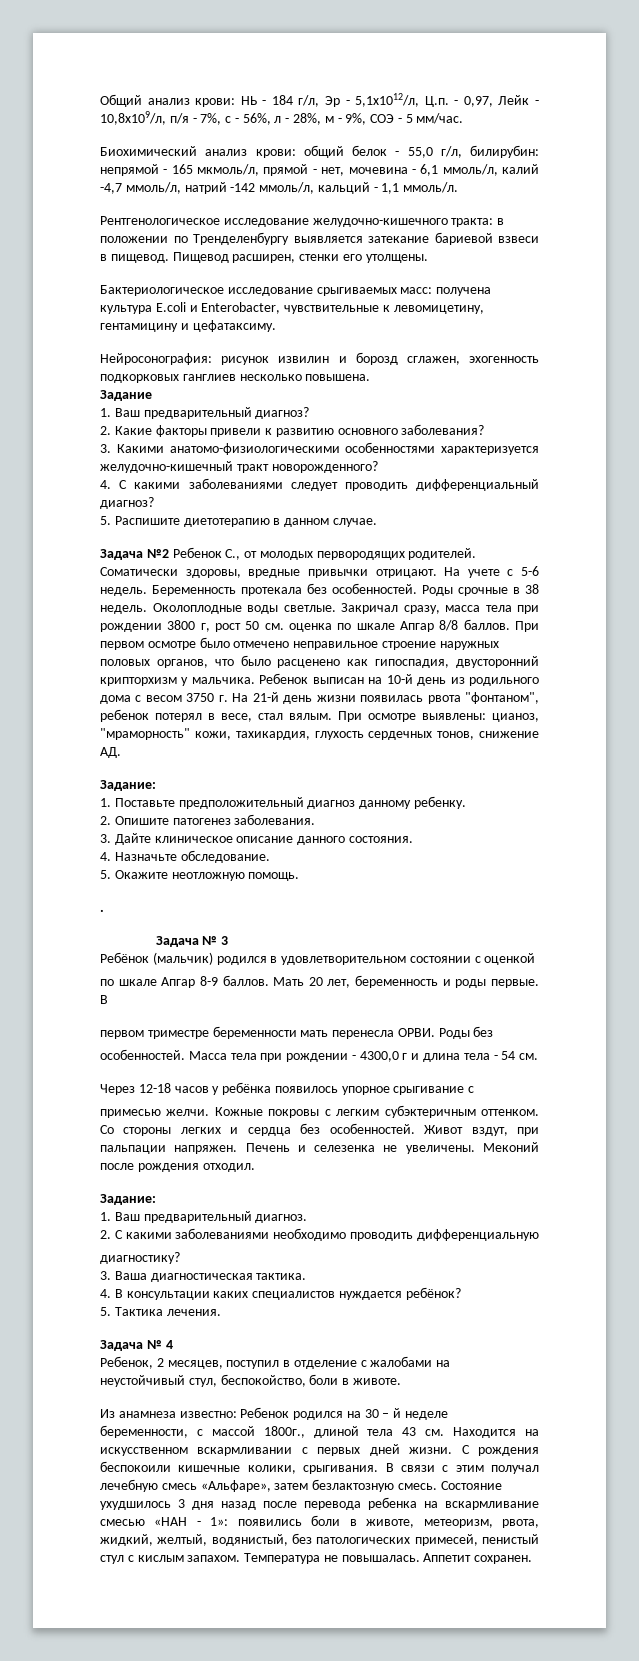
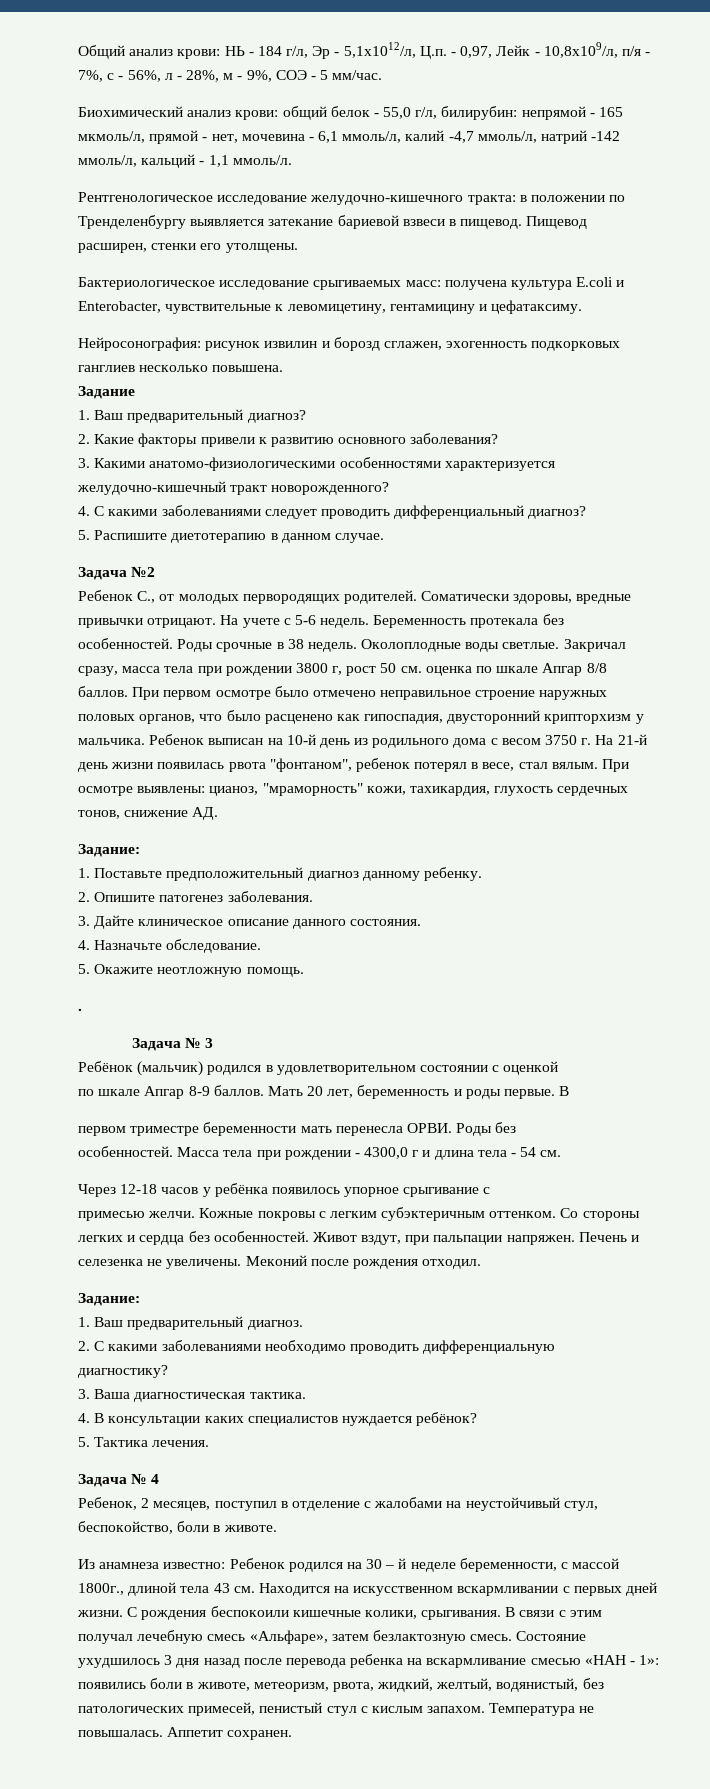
- Задача №2 Ребенок С., от молодых первородящих родителей.
+ Задача №2
+ Ребенок С., от молодых первородящих родителей.

